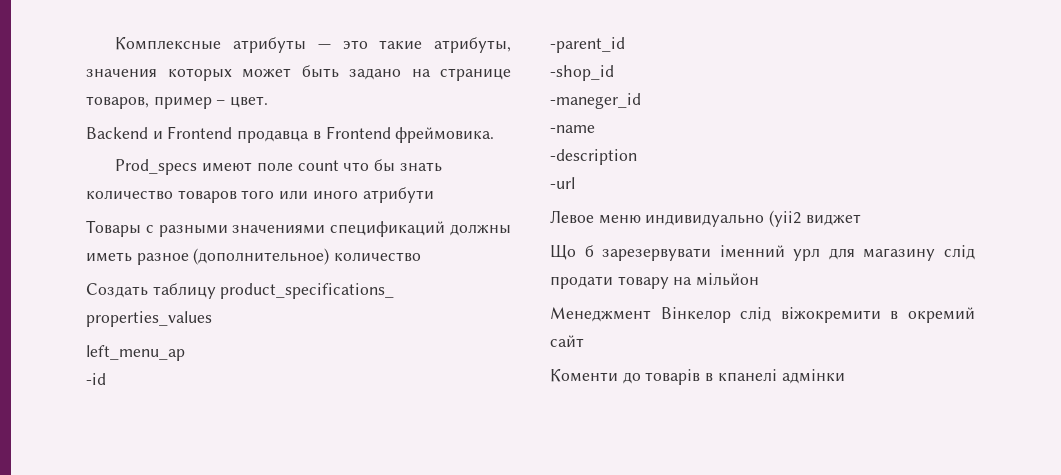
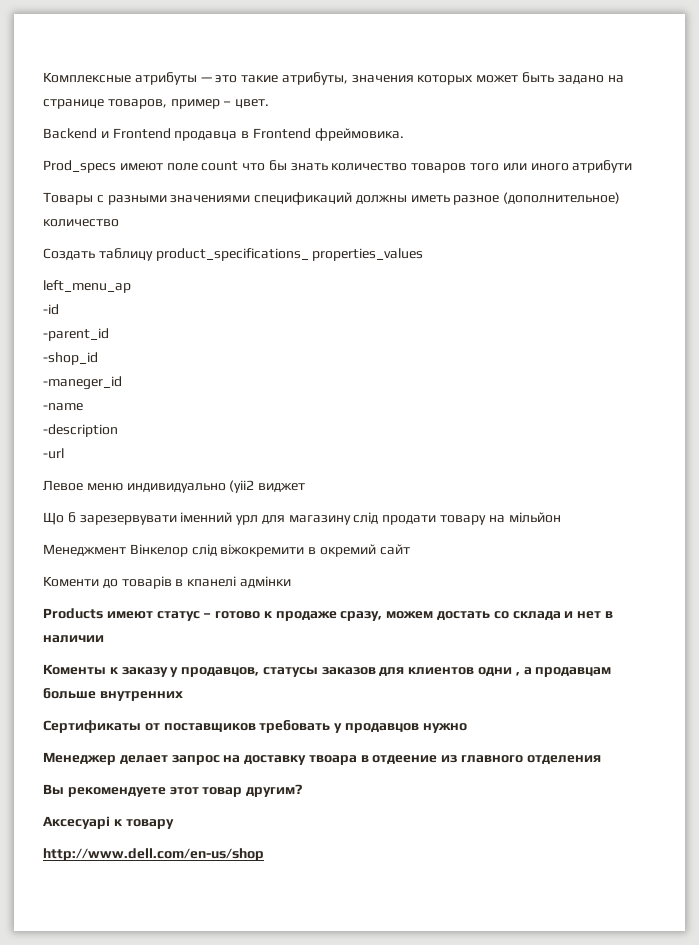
+ Products имеют статус – готово к продаже сразу, можем достать со склада и нет в наличии
+ Коменты к заказу у продавцов, статусы заказов для клиентов одни , а продавцам больше внутренних
+ Сертификаты от поставщиков требовать у продавцов нужно
+ Менеджер делает запрос на доставку твоара в отдеение из главного отделения
+ Вы рекомендуете этот товар другим?
+ Аксесуарі к товару
+ http://www.dell.com/en-us/shop

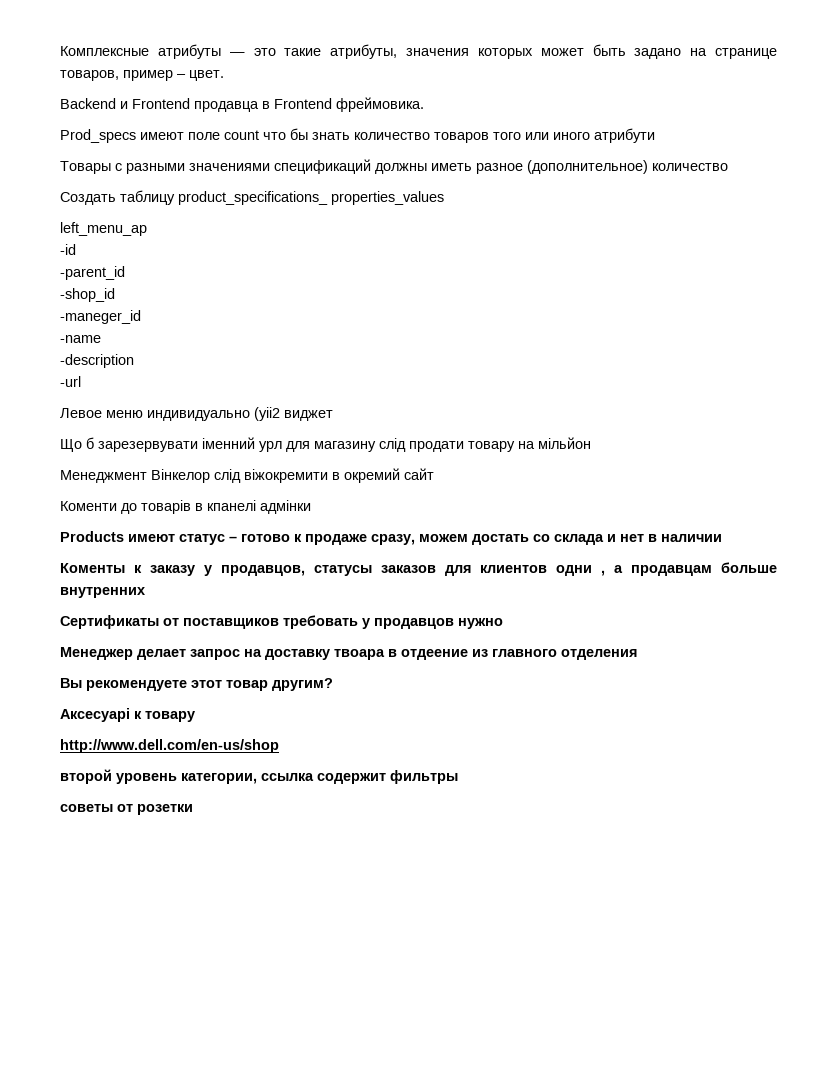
+ второй уровень категории, ссылка содержит фильтры
+ советы от розетки

